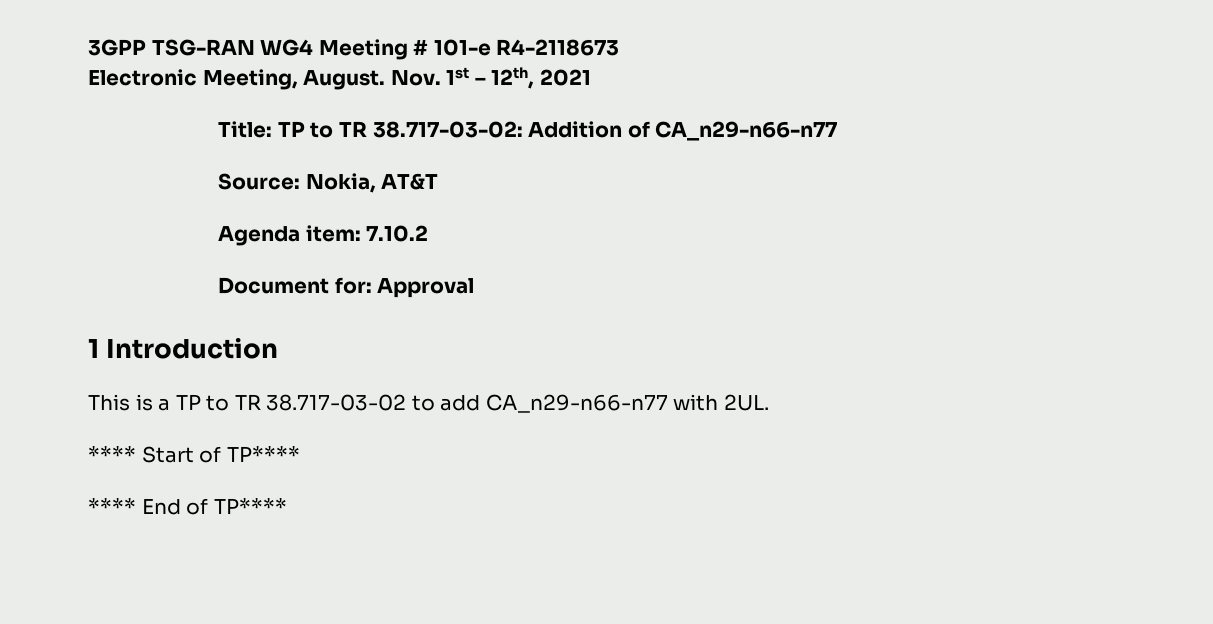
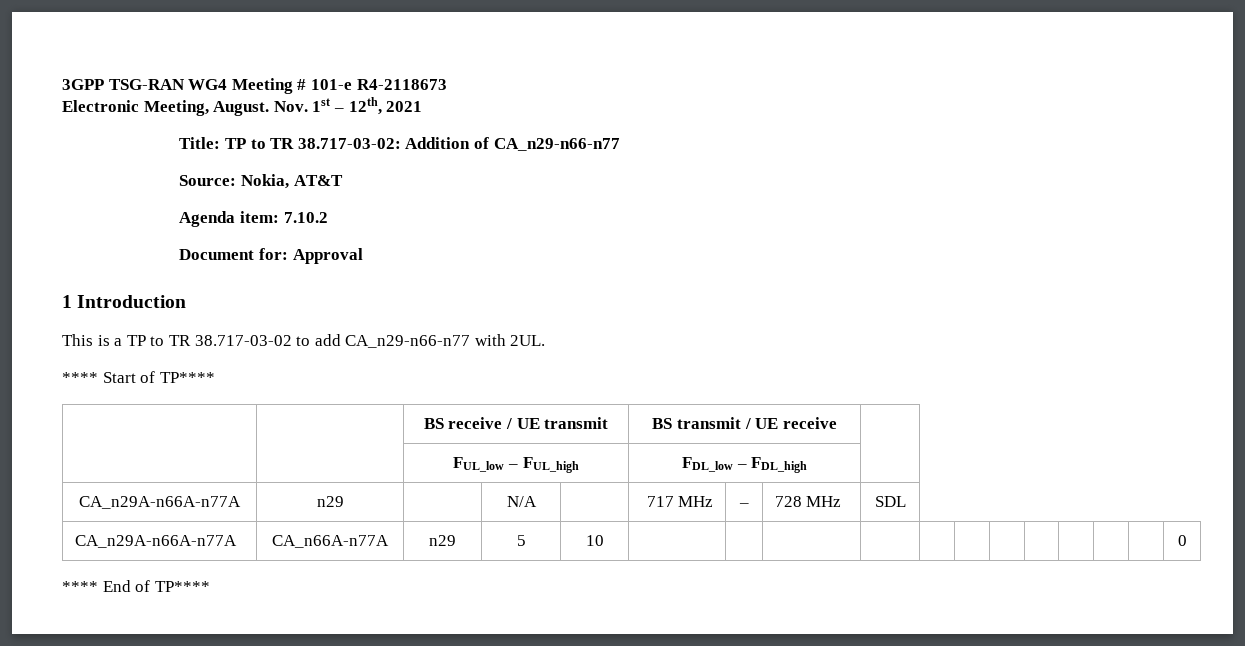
+ | | BS receive / UE transmit | BS transmit / UE receive |
+ | | FUL_low – FUL_high | FDL_low – FDL_high |
+ CA_n29A-n66A-n77A | n29 | | N/A | | 717 MHz | – | 728 MHz | SDL
+ CA_n29A-n66A-n77A | CA_n66A-n77A | n29 | 5 | 10 | | | | | | | | | | | | 0

